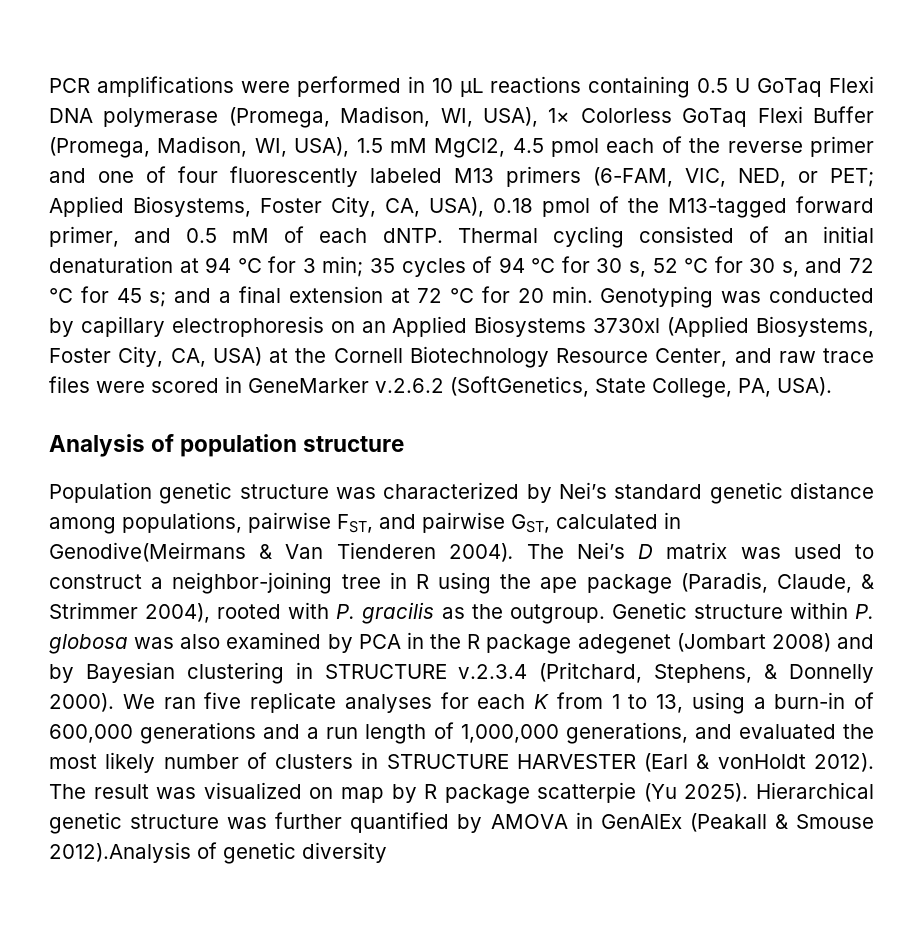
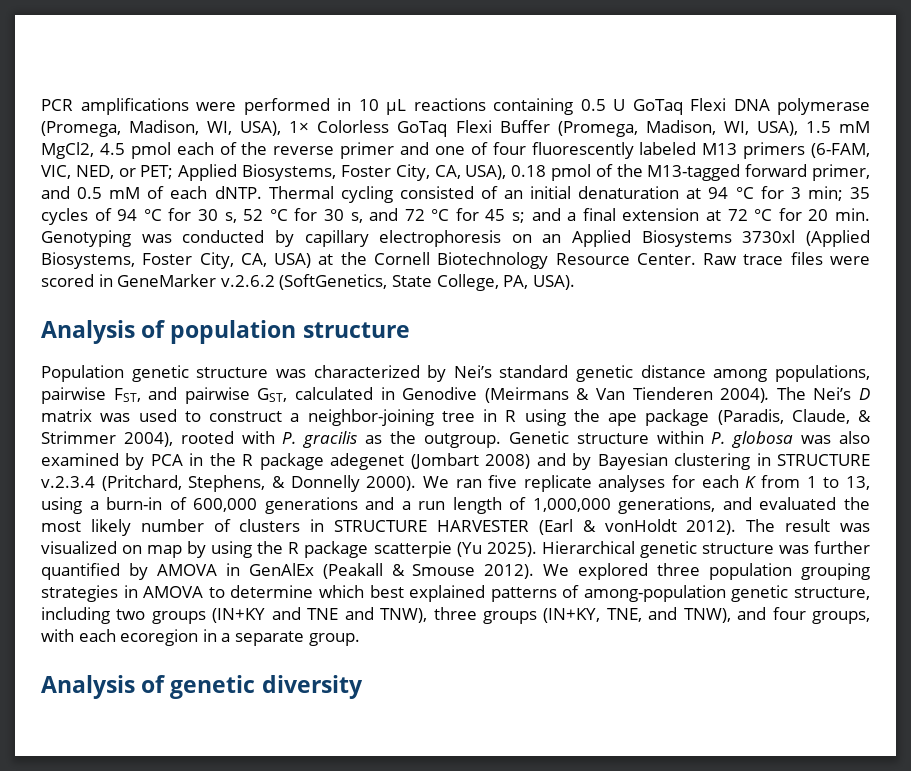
- and a final extension at 72 °C for 20 min. Genotyping was conducted by capillary electrophoresis on an Applied Biosystems 3730xl (Applied Biosystems, Foster City, CA, USA) at the Cornell Biotechnology Resource Center, and raw trace files were scored in GeneMarker v.2.6.2 (SoftGenetics, State College, PA, USA).
+ and a final extension at 72 °C for 20 min. Genotyping was conducted by capillary electrophoresis on an Applied Biosystems 3730xl (Applied Biosystems, Foster City, CA, USA) at the Cornell Biotechnology Resource Center. Raw trace files were scored in GeneMarker v.2.6.2 (SoftGenetics, State College, PA, USA).
- Population genetic structure was characterized by Nei’s standard genetic distance among populations, pairwise FST, and pairwise GST, calculated in Genodive(Meirmans & Van Tienderen 2004).
+ Population genetic structure was characterized by Nei’s standard genetic distance among populations, pairwise FST, and pairwise GST, calculated in Genodive (Meirmans & Van Tienderen 2004).
- The result was visualized on map by R package scatterpie (Yu 2025).
+ The result was visualized on map by using the R package scatterpie (Yu 2025).
- Hierarchical genetic structure was further quantified by AMOVA in GenAlEx (Peakall & Smouse 2012).Analysis of genetic diversity
+ Hierarchical genetic structure was further quantified by AMOVA in GenAlEx (Peakall & Smouse 2012). We explored three population grouping strategies in AMOVA to determine which best explained patterns of among-population genetic structure, including two groups (IN+KY and TNE and TNW), three groups (IN+KY, TNE, and TNW), and four groups, with each ecoregion in a separate group.
+ Analysis of genetic diversity

